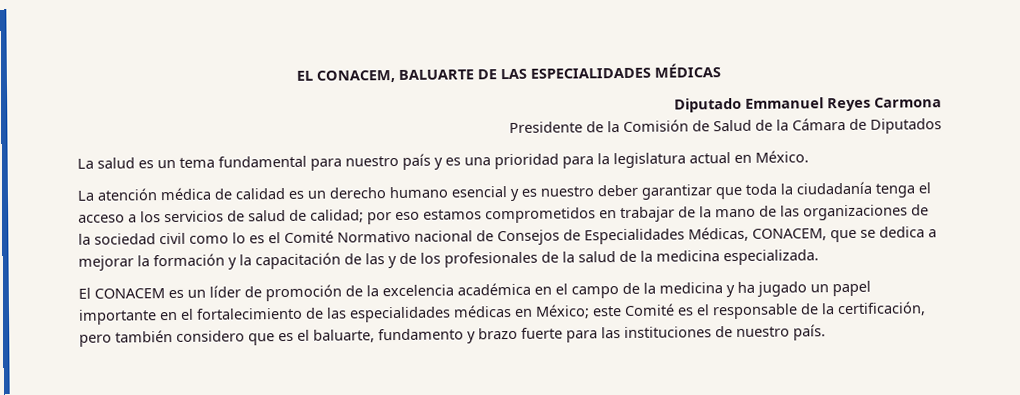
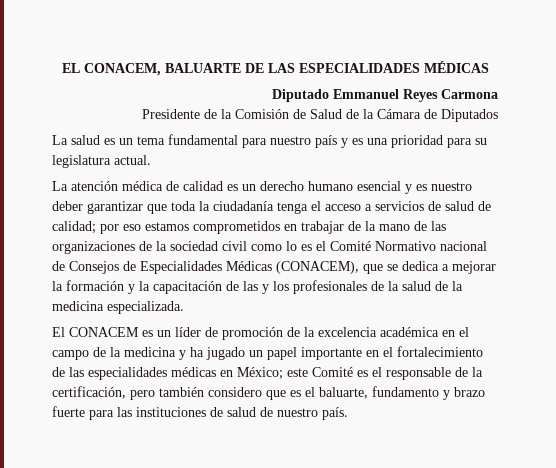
- La salud es un tema fundamental para nuestro país y es una prioridad para la legislatura actual en México.
+ La salud es un tema fundamental para nuestro país y es una prioridad para su legislatura actual.
- La atención médica de calidad es un derecho humano esencial y es nuestro deber garantizar que toda la ciudadanía tenga el acceso a los servicios de salud de calidad;
+ La atención médica de calidad es un derecho humano esencial y es nuestro deber garantizar que toda la ciudadanía tenga el acceso a servicios de salud de calidad;
- por eso estamos comprometidos en trabajar de la mano de las organizaciones de la sociedad civil como lo es el Comité Normativo nacional de Consejos de Especialidades Médicas, CONACEM, que se dedica a mejorar la formación y la capacitación de las y de los profesionales de la salud de la medicina especializada.
+ por eso estamos comprometidos en trabajar de la mano de las organizaciones de la sociedad civil como lo es el Comité Normativo nacional de Consejos de Especialidades Médicas (CONACEM), que se dedica a mejorar la formación y la capacitación de las y los profesionales de la salud de la medicina especializada.
- El CONACEM es un líder de promoción de la excelencia académica en el campo de la medicina y ha jugado un papel importante en el fortalecimiento de las especialidades médicas en México; este Comité es el responsable de la certificación, pero también considero que es el baluarte, fundamento y brazo fuerte para las instituciones de nuestro país.
+ El CONACEM es un líder de promoción de la excelencia académica en el campo de la medicina y ha jugado un papel importante en el fortalecimiento de las especialidades médicas en México; este Comité es el responsable de la certificación, pero también considero que es el baluarte, fundamento y brazo fuerte para las instituciones de salud de nuestro país.

